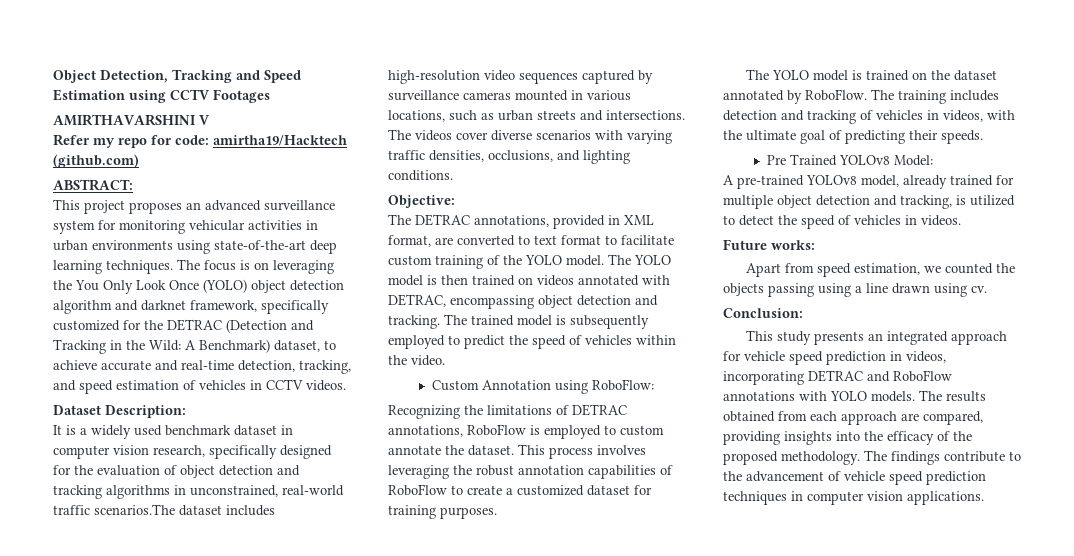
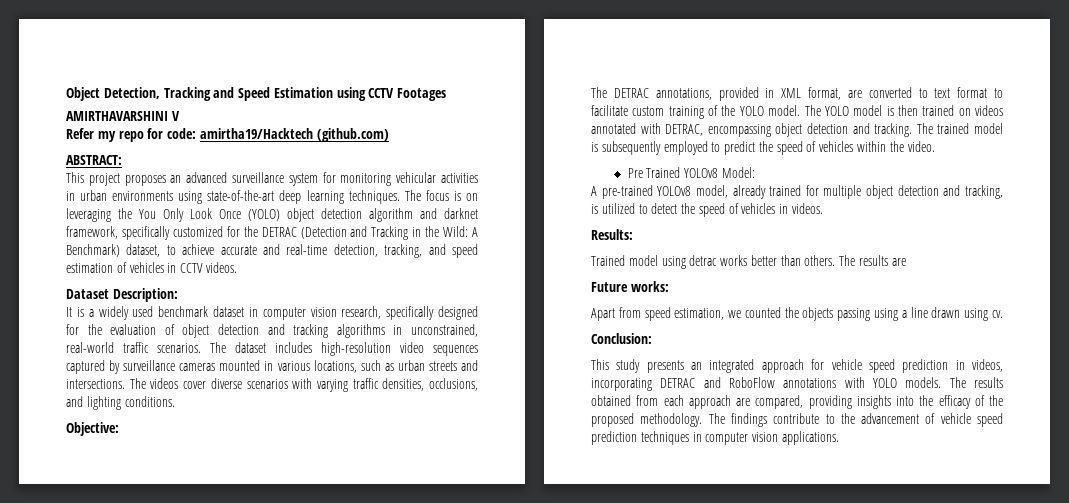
- It is a widely used benchmark dataset in computer vision research, specifically designed for the evaluation of object detection and tracking algorithms in unconstrained, real-world traffic scenarios.The dataset includes high-resolution video sequences captured by surveillance cameras mounted in various locations, such as urban streets and intersections.
+ It is a widely used benchmark dataset in computer vision research, specifically designed for the evaluation of object detection and tracking algorithms in unconstrained, real-world traffic scenarios. The dataset includes high-resolution video sequences captured by surveillance cameras mounted in various locations, such as urban streets and intersections.
- Custom Annotation using RoboFlow:
- Recognizing the limitations of DETRAC annotations, RoboFlow is employed to custom annotate the dataset. This process involves leveraging the robust annotation capabilities of RoboFlow to create a customized dataset for training purposes.
- The YOLO model is trained on the dataset annotated by RoboFlow. The training includes detection and tracking of vehicles in videos, with the ultimate goal of predicting their speeds.
+ Results:
+ Trained model using detrac works better than others. The results are

